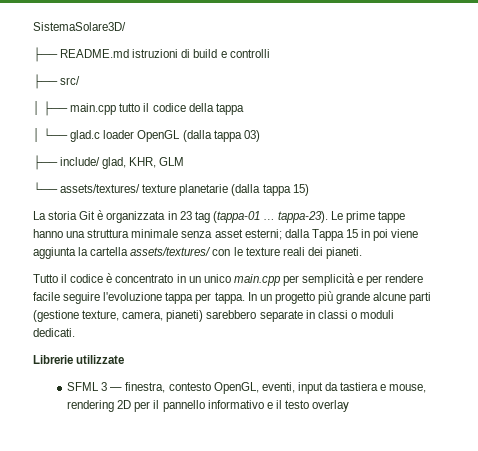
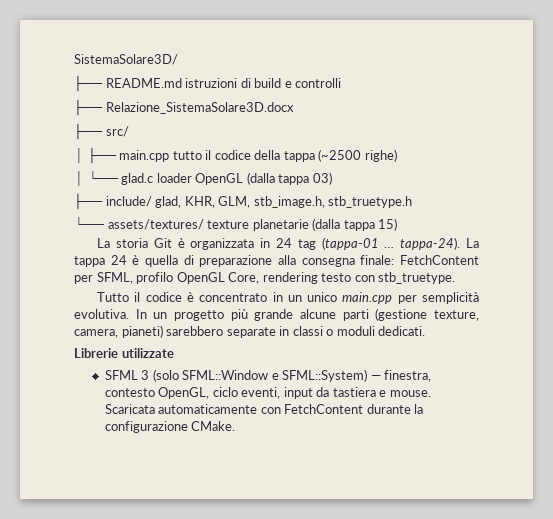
+ ├── Relazione_SistemaSolare3D.docx
- │ ├── main.cpp tutto il codice della tappa
+ │ ├── main.cpp tutto il codice della tappa (~2500 righe)
- ├── include/ glad, KHR, GLM
+ ├── include/ glad, KHR, GLM, stb_image.h, stb_truetype.h
- La storia Git è organizzata in 23 tag (tappa-01 … tappa-23). Le prime tappe hanno una struttura minimale senza asset esterni; dalla Tappa 15 in poi viene aggiunta la cartella assets/textures/ con le texture reali dei pianeti.
+ La storia Git è organizzata in 24 tag (tappa-01 … tappa-24). La tappa 24 è quella di preparazione alla consegna finale: FetchContent per SFML, profilo OpenGL Core, rendering testo con stb_truetype.
- Tutto il codice è concentrato in un unico main.cpp per semplicità e per rendere facile seguire l'evoluzione tappa per tappa.
+ Tutto il codice è concentrato in un unico main.cpp per semplicità evolutiva.
- SFML 3 — finestra, contesto OpenGL, eventi, input da tastiera e mouse, rendering 2D per il pannello informativo e il testo overlay
+ SFML 3 (solo SFML::Window e SFML::System) — finestra, contesto OpenGL, ciclo eventi, input da tastiera e mouse. Scaricata automaticamente con FetchContent durante la configurazione CMake.

